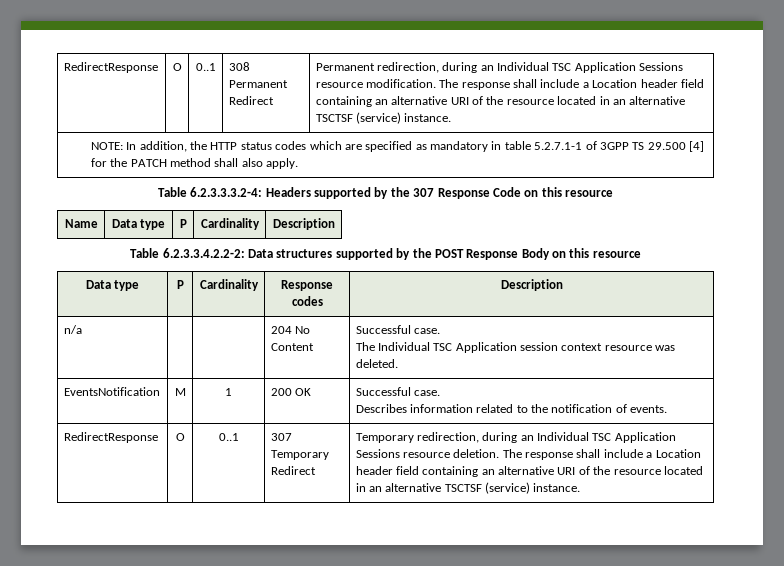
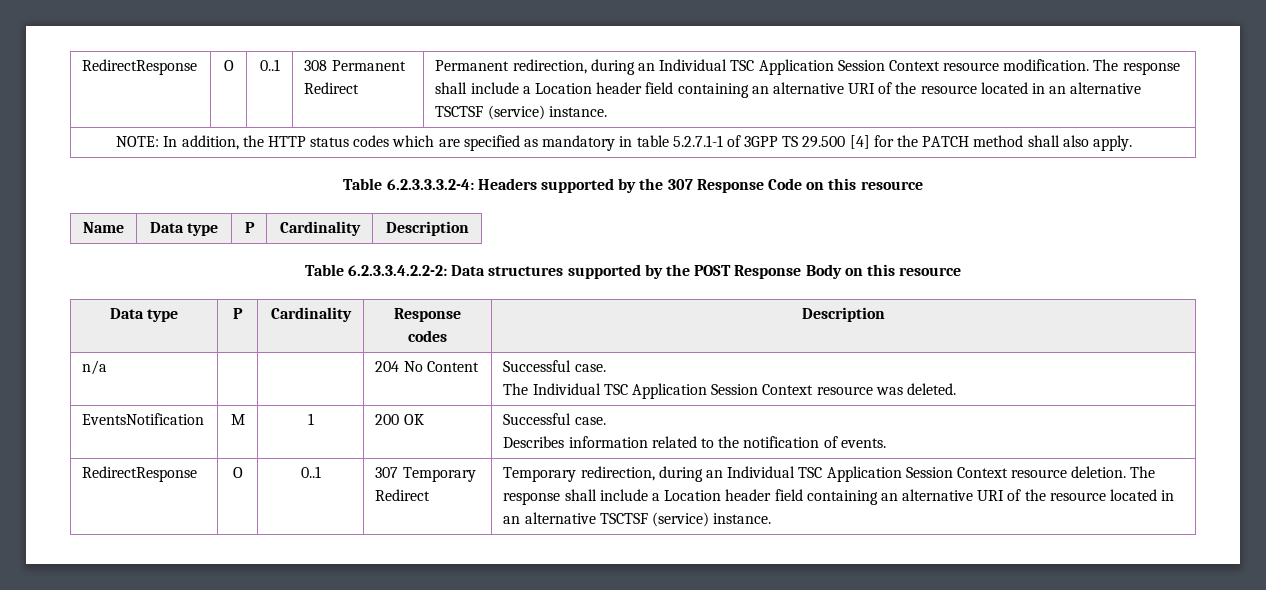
- RedirectResponse | O | 0..1 | 308 Permanent Redirect | Permanent redirection, during an Individual TSC Application Sessions resource modification. The response shall include a Location header field containing an alternative URI of the resource located in an alternative TSCTSF (service) instance.
+ RedirectResponse | O | 0..1 | 308 Permanent Redirect | Permanent redirection, during an Individual TSC Application Session Context resource modification. The response shall include a Location header field containing an alternative URI of the resource located in an alternative TSCTSF (service) instance.
  n/a | | | 204 No Content | Successful case.
- The Individual TSC Application session context resource was deleted.
+ The Individual TSC Application Session Context resource was deleted.
- RedirectResponse | O | 0..1 | 307 Temporary Redirect | Temporary redirection, during an Individual TSC Application Sessions resource deletion. The response shall include a Location header field containing an alternative URI of the resource located in an alternative TSCTSF (service) instance.
+ RedirectResponse | O | 0..1 | 307 Temporary Redirect | Temporary redirection, during an Individual TSC Application Session Context resource deletion. The response shall include a Location header field containing an alternative URI of the resource located in an alternative TSCTSF (service) instance.

